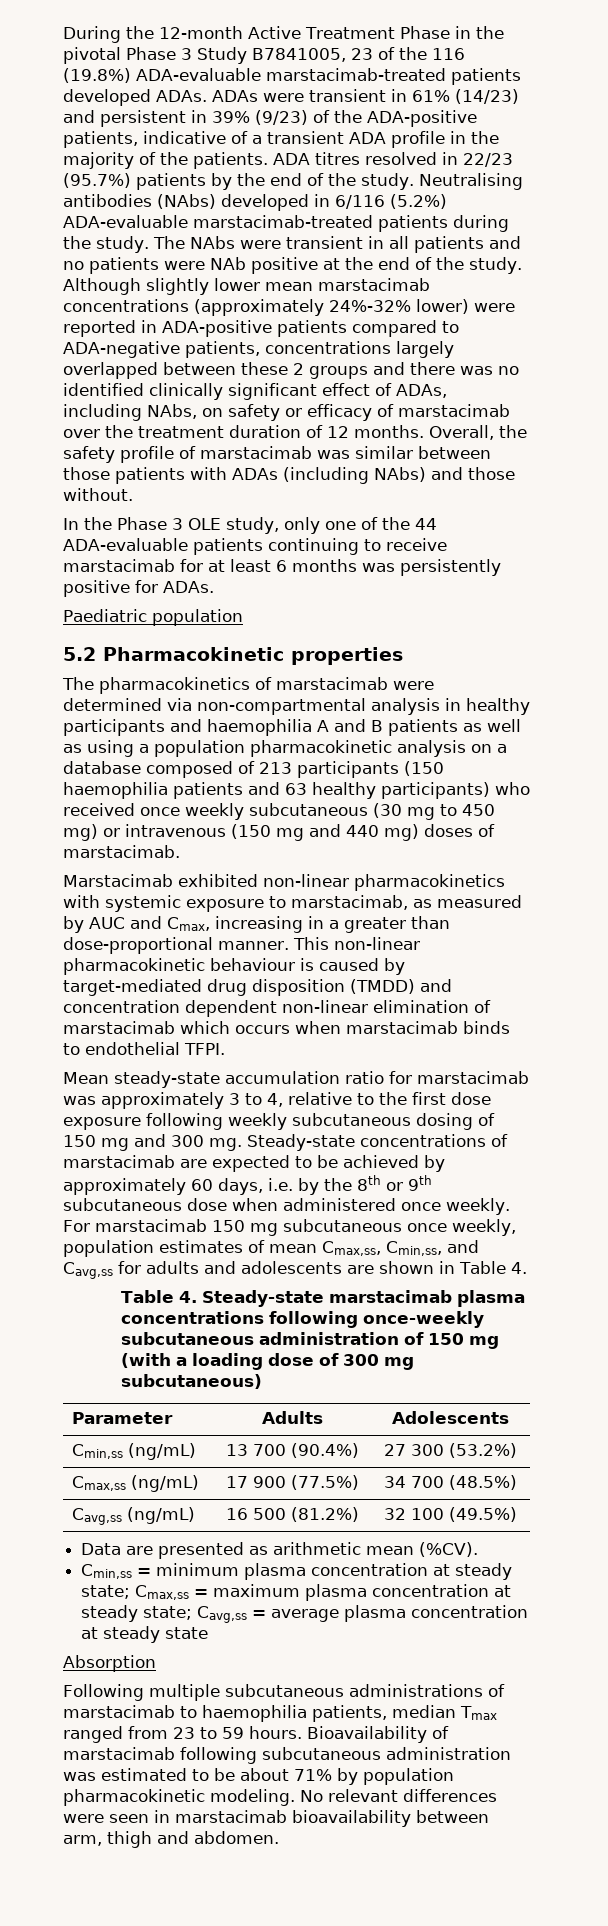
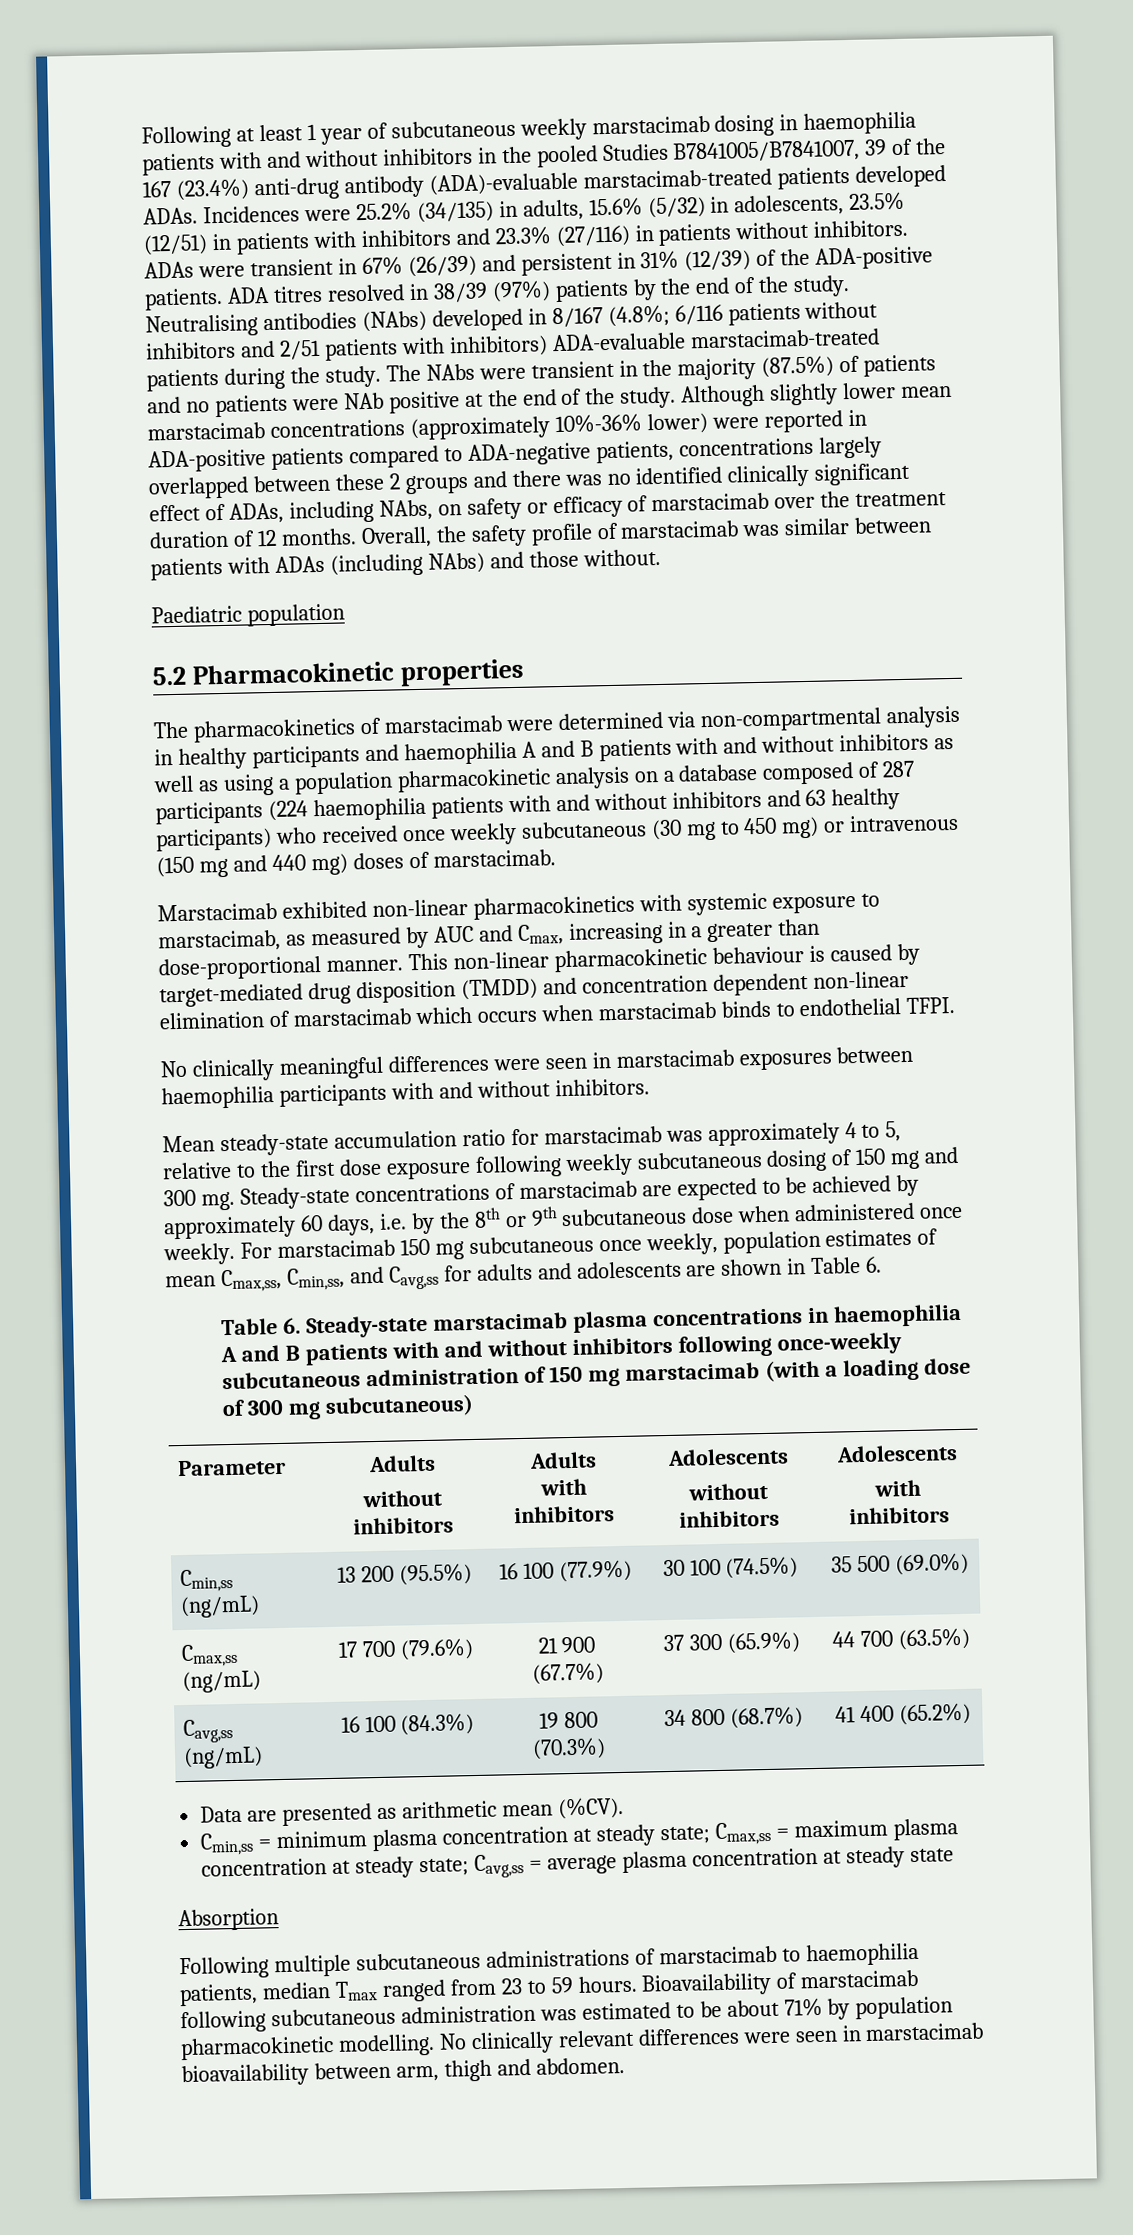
- During the 12-month Active Treatment Phase in the pivotal Phase 3 Study B7841005, 23 of the 116 (19.8%) ADA-evaluable marstacimab-treated patients developed ADAs.
+ Following at least 1 year of subcutaneous weekly marstacimab dosing in haemophilia patients with and without inhibitors in the pooled Studies B7841005/B7841007, 39 of the 167 (23.4%) anti-drug antibody (ADA)-evaluable marstacimab-treated patients developed ADAs. Incidences were 25.2% (34/135) in adults, 15.6% (5/32) in adolescents, 23.5% (12/51) in patients with inhibitors and 23.3% (27/116) in patients without inhibitors.
- ADAs were transient in 61% (14/23) and persistent in 39% (9/23) of the ADA-positive patients, indicative of a transient ADA profile in the majority of the patients.
+ ADAs were transient in 67% (26/39) and persistent in 31% (12/39) of the ADA-positive patients.
- ADA titres resolved in 22/23 (95.7%) patients by the end of the study.
+ ADA titres resolved in 38/39 (97%) patients by the end of the study.
- Neutralising antibodies (NAbs) developed in 6/116 (5.2%) ADA-evaluable marstacimab-treated patients during the study.
+ Neutralising antibodies (NAbs) developed in 8/167 (4.8%; 6/116 patients without inhibitors and 2/51 patients with inhibitors) ADA-evaluable marstacimab-treated patients during the study.
- The NAbs were transient in all patients and no patients were NAb positive at the end of the study.
+ The NAbs were transient in the majority (87.5%) of patients and no patients were NAb positive at the end of the study.
- Although slightly lower mean marstacimab concentrations (approximately 24%-32% lower) were reported in ADA-positive patients compared to ADA-negative patients, concentrations largely overlapped between these 2 groups and there was no identified clinically significant effect of ADAs, including NAbs, on safety or efficacy of marstacimab over the treatment duration of 12 months.
+ Although slightly lower mean marstacimab concentrations (approximately 10%-36% lower) were reported in ADA-positive patients compared to ADA-negative patients, concentrations largely overlapped between these 2 groups and there was no identified clinically significant effect of ADAs, including NAbs, on safety or efficacy of marstacimab over the treatment duration of 12 months.
- Overall, the safety profile of marstacimab was similar between those patients with ADAs (including NAbs) and those without.
+ Overall, the safety profile of marstacimab was similar between patients with ADAs (including NAbs) and those without.
- In the Phase 3 OLE study, only one of the 44 ADA-evaluable patients continuing to receive marstacimab for at least 6 months was persistently positive for ADAs.
- The pharmacokinetics of marstacimab were determined via non-compartmental analysis in healthy participants and haemophilia A and B patients as well as using a population pharmacokinetic analysis on a database composed of 213 participants (150 haemophilia patients and 63 healthy participants) who received once weekly subcutaneous (30 mg to 450 mg) or intravenous (150 mg and 440 mg) doses of marstacimab.
+ The pharmacokinetics of marstacimab were determined via non-compartmental analysis in healthy participants and haemophilia A and B patients with and without inhibitors as well as using a population pharmacokinetic analysis on a database composed of 287 participants (224 haemophilia patients with and without inhibitors and 63 healthy participants) who received once weekly subcutaneous (30 mg to 450 mg) or intravenous (150 mg and 440 mg) doses of marstacimab.
+ No clinically meaningful differences were seen in marstacimab exposures between haemophilia participants with and without inhibitors.
- Mean steady-state accumulation ratio for marstacimab was approximately 3 to 4, relative to the first dose exposure following weekly subcutaneous dosing of 150 mg and 300 mg.
+ Mean steady-state accumulation ratio for marstacimab was approximately 4 to 5, relative to the first dose exposure following weekly subcutaneous dosing of 150 mg and 300 mg.
- For marstacimab 150 mg subcutaneous once weekly, population estimates of mean Cmax,ss, Cmin,ss, and Cavg,ss for adults and adolescents are shown in Table 4.
- Table 4. Steady-state marstacimab plasma concentrations following once-weekly subcutaneous administration of 150 mg (with a loading dose of 300 mg subcutaneous)
+ For marstacimab 150 mg subcutaneous once weekly, population estimates of mean Cmax,ss, Cmin,ss, and Cavg,ss for adults and adolescents are shown in Table 6.
+ Table 6. Steady-state marstacimab plasma concentrations in haemophilia A and B patients with and without inhibitors following once-weekly subcutaneous administration of 150 mg marstacimab (with a loading dose of 300 mg subcutaneous)
- Parameter | Adults | Adolescents
- Cmin,ss (ng/mL) | 13 700 (90.4%) | 27 300 (53.2%)
- Cmax,ss (ng/mL) | 17 900 (77.5%) | 34 700 (48.5%)
- Cavg,ss (ng/mL) | 16 500 (81.2%) | 32 100 (49.5%)
+ Parameter | Adults
+ without inhibitors | Adults
+ with inhibitors | Adolescents
+ without inhibitors | Adolescents
+ with inhibitors
+ Cmin,ss (ng/mL) | 13 200 (95.5%) | 16 100 (77.9%) | 30 100 (74.5%) | 35 500 (69.0%)
+ Cmax,ss (ng/mL) | 17 700 (79.6%) | 21 900 (67.7%) | 37 300 (65.9%) | 44 700 (63.5%)
+ Cavg,ss (ng/mL) | 16 100 (84.3%) | 19 800 (70.3%) | 34 800 (68.7%) | 41 400 (65.2%)
- Bioavailability of marstacimab following subcutaneous administration was estimated to be about 71% by population pharmacokinetic modeling. No relevant differences were seen in marstacimab bioavailability between arm, thigh and abdomen.
+ Bioavailability of marstacimab following subcutaneous administration was estimated to be about 71% by population pharmacokinetic modelling. No clinically relevant differences were seen in marstacimab bioavailability between arm, thigh and abdomen.

